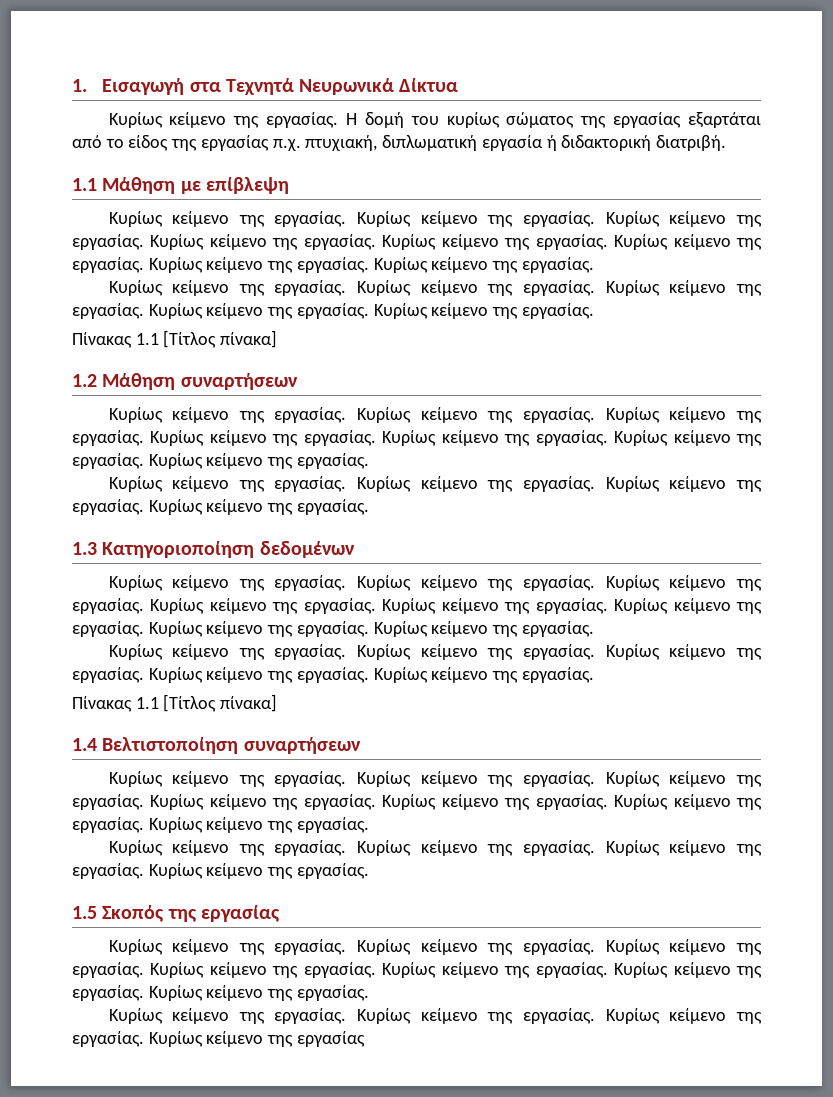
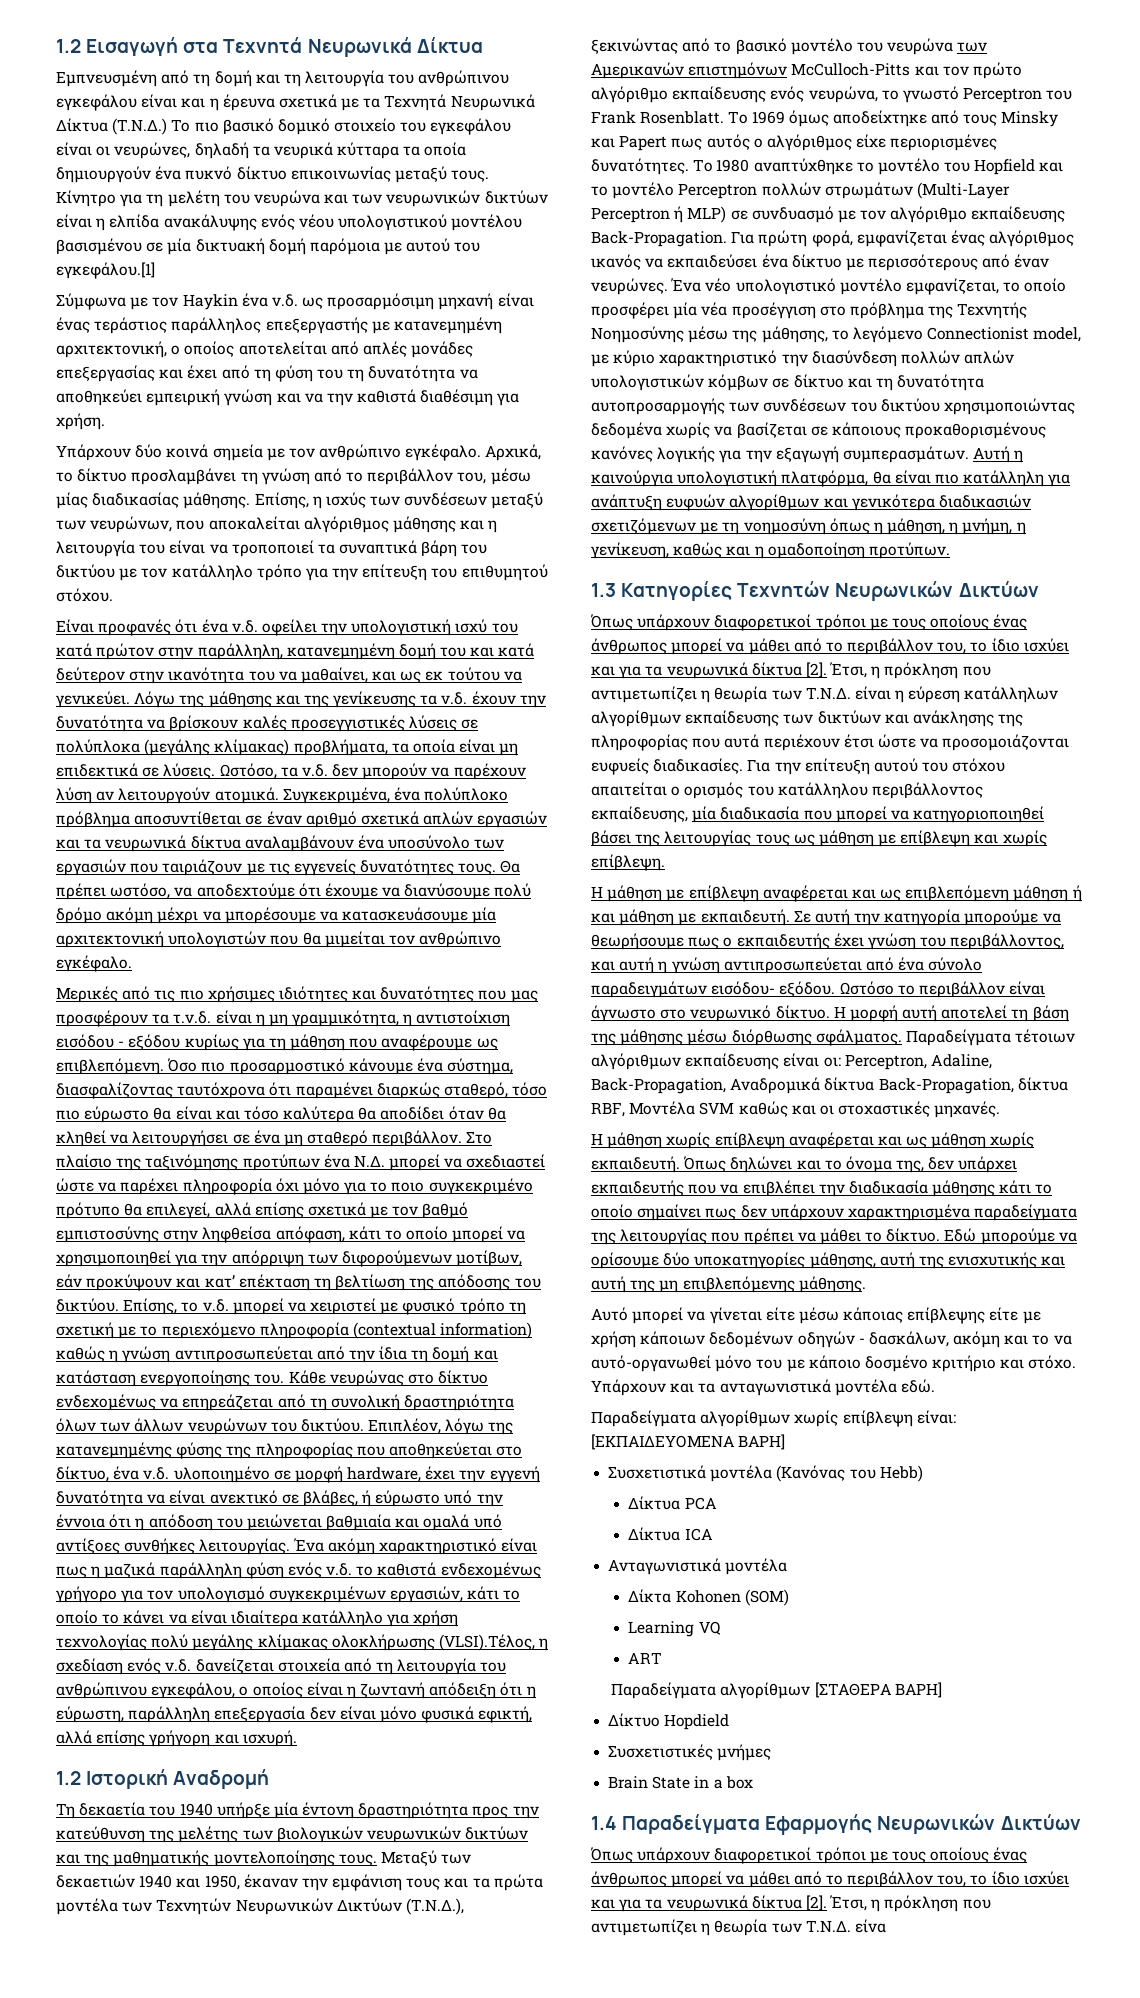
- 1. Εισαγωγή στα Τεχνητά Νευρωνικά Δίκτυα
+ 1.2 Εισαγωγή στα Τεχνητά Νευρωνικά Δίκτυα
- Κυρίως κείμενο της εργασίας. Η δομή του κυρίως σώματος της εργασίας εξαρτάται από το είδος της εργασίας π.χ. πτυχιακή, διπλωματική εργασία ή διδακτορική διατριβή.
- 1.1 Μάθηση με επίβλεψη
- Κυρίως κείμενο της εργασίας. Κυρίως κείμενο της εργασίας. Κυρίως κείμενο της εργασίας. Κυρίως κείμενο της εργασίας. Κυρίως κείμενο της εργασίας. Κυρίως κείμενο της εργασίας. Κυρίως κείμενο της εργασίας. Κυρίως κείμενο της εργασίας.
- Κυρίως κείμενο της εργασίας. Κυρίως κείμενο της εργασίας. Κυρίως κείμενο της εργασίας. Κυρίως κείμενο της εργασίας. Κυρίως κείμενο της εργασίας.
- Πίνακας 1.1 [Τίτλος πίνακα]
- 1.2 Μάθηση συναρτήσεων
- Κυρίως κείμενο της εργασίας. Κυρίως κείμενο της εργασίας. Κυρίως κείμενο της εργασίας. Κυρίως κείμενο της εργασίας. Κυρίως κείμενο της εργασίας. Κυρίως κείμενο της εργασίας. Κυρίως κείμενο της εργασίας.
- Κυρίως κείμενο της εργασίας. Κυρίως κείμενο της εργασίας. Κυρίως κείμενο της εργασίας. Κυρίως κείμενο της εργασίας.
- 1.3 Κατηγοριοποίηση δεδομένων
- Κυρίως κείμενο της εργασίας. Κυρίως κείμενο της εργασίας. Κυρίως κείμενο της εργασίας. Κυρίως κείμενο της εργασίας. Κυρίως κείμενο της εργασίας. Κυρίως κείμενο της εργασίας. Κυρίως κείμενο της εργασίας. Κυρίως κείμενο της εργασίας.
- Κυρίως κείμενο της εργασίας. Κυρίως κείμενο της εργασίας. Κυρίως κείμενο της εργασίας. Κυρίως κείμενο της εργασίας. Κυρίως κείμενο της εργασίας.
- Πίνακας 1.1 [Τίτλος πίνακα]
- 1.4 Βελτιστοποίηση συναρτήσεων
- Κυρίως κείμενο της εργασίας. Κυρίως κείμενο της εργασίας. Κυρίως κείμενο της εργασίας. Κυρίως κείμενο της εργασίας. Κυρίως κείμενο της εργασίας. Κυρίως κείμενο της εργασίας. Κυρίως κείμενο της εργασίας.
- Κυρίως κείμενο της εργασίας. Κυρίως κείμενο της εργασίας. Κυρίως κείμενο της εργασίας. Κυρίως κείμενο της εργασίας.
- 1.5 Σκοπός της εργασίας
- Κυρίως κείμενο της εργασίας. Κυρίως κείμενο της εργασίας. Κυρίως κείμενο της εργασίας. Κυρίως κείμενο της εργασίας. Κυρίως κείμενο της εργασίας. Κυρίως κείμενο της εργασίας. Κυρίως κείμενο της εργασίας.
- Κυρίως κείμενο της εργασίας. Κυρίως κείμενο της εργασίας. Κυρίως κείμενο της εργασίας. Κυρίως κείμενο της εργασίας
+ Εμπνευσμένη από τη δομή και τη λειτουργία του ανθρώπινου εγκεφάλου είναι και η έρευνα σχετικά με τα Τεχνητά Νευρωνικά Δίκτυα (Τ.Ν.Δ.) Το πιο βασικό δομικό στοιχείο του εγκεφάλου είναι οι νευρώνες, δηλαδή τα νευρικά κύτταρα τα οποία δημιουργούν ένα πυκνό δίκτυο επικοινωνίας μεταξύ τους. Κίνητρο για τη μελέτη του νευρώνα και των νευρωνικών δικτύων είναι η ελπίδα ανακάλυψης ενός νέου υπολογιστικού μοντέλου βασισμένου σε μία δικτυακή δομή παρόμοια με αυτού του εγκεφάλου.[1]
+ Σύμφωνα με τον Haykin ένα ν.δ. ως προσαρμόσιμη μηχανή είναι ένας τεράστιος παράλληλος επεξεργαστής με κατανεμημένη αρχιτεκτονική, ο οποίος αποτελείται από απλές μονάδες επεξεργασίας και έχει από τη φύση του τη δυνατότητα να αποθηκεύει εμπειρική γνώση και να την καθιστά διαθέσιμη για χρήση.
+ Υπάρχουν δύο κοινά σημεία με τον ανθρώπινο εγκέφαλο. Αρχικά, το δίκτυο προσλαμβάνει τη γνώση από το περιβάλλον του, μέσω μίας διαδικασίας μάθησης. Επίσης, η ισχύς των συνδέσεων μεταξύ των νευρώνων, που αποκαλείται αλγόριθμος μάθησης και η λειτουργία του είναι να τροποποιεί τα συναπτικά βάρη του δικτύου με τον κατάλληλο τρόπο για την επίτευξη του επιθυμητού στόχου.
+ Είναι προφανές ότι ένα ν.δ. οφείλει την υπολογιστική ισχύ του κατά πρώτον στην παράλληλη, κατανεμημένη δομή του και κατά δεύτερον στην ικανότητα του να μαθαίνει, και ως εκ τούτου να γενικεύει. Λόγω της μάθησης και της γενίκευσης τα ν.δ. έχουν την δυνατότητα να βρίσκουν καλές προσεγγιστικές λύσεις σε πολύπλοκα (μεγάλης κλίμακας) προβλήματα, τα οποία είναι μη επιδεκτικά σε λύσεις. Ωστόσο, τα ν.δ. δεν μπορούν να παρέχουν λύση αν λειτουργούν ατομικά. Συγκεκριμένα, ένα πολύπλοκο πρόβλημα αποσυντίθεται σε έναν αριθμό σχετικά απλών εργασιών και τα νευρωνικά δίκτυα αναλαμβάνουν ένα υποσύνολο των εργασιών που ταιριάζουν με τις εγγενείς δυνατότητες τους. Θα πρέπει ωστόσο, να αποδεχτούμε ότι έχουμε να διανύσουμε πολύ δρόμο ακόμη μέχρι να μπορέσουμε να κατασκευάσουμε μία αρχιτεκτονική υπολογιστών που θα μιμείται τον ανθρώπινο εγκέφαλο.
+ Μερικές από τις πιο χρήσιμες ιδιότητες και δυνατότητες που μας προσφέρουν τα τ.ν.δ. είναι η μη γραμμικότητα, η αντιστοίχιση εισόδου - εξόδου κυρίως για τη μάθηση που αναφέρουμε ως επιβλεπόμενη. Όσο πιο προσαρμοστικό κάνουμε ένα σύστημα, διασφαλίζοντας ταυτόχρονα ότι παραμένει διαρκώς σταθερό, τόσο πιο εύρωστο θα είναι και τόσο καλύτερα θα αποδίδει όταν θα κληθεί να λειτουργήσει σε ένα μη σταθερό περιβάλλον. Στο πλαίσιο της ταξινόμησης προτύπων ένα Ν.Δ. μπορεί να σχεδιαστεί ώστε να παρέχει πληροφορία όχι μόνο για το ποιο συγκεκριμένο πρότυπο θα επιλεγεί, αλλά επίσης σχετικά με τον βαθμό εμπιστοσύνης στην ληφθείσα απόφαση, κάτι το οποίο μπορεί να χρησιμοποιηθεί για την απόρριψη των διφορούμενων μοτίβων, εάν προκύψουν και κατ’ επέκταση τη βελτίωση της απόδοσης του δικτύου. Επίσης, το ν.δ. μπορεί να χειριστεί με φυσικό τρόπο τη σχετική με το περιεχόμενο πληροφορία (contextual information) καθώς η γνώση αντιπροσωπεύεται από την ίδια τη δομή και κατάσταση ενεργοποίησης του. Κάθε νευρώνας στο δίκτυο ενδεχομένως να επηρεάζεται από τη συνολική δραστηριότητα όλων των άλλων νευρώνων του δικτύου. Επιπλέον, λόγω της κατανεμημένης φύσης της πληροφορίας που αποθηκεύεται στο δίκτυο, ένα ν.δ. υλοποιημένο σε μορφή hardware, έχει την εγγενή δυνατότητα να είναι ανεκτικό σε βλάβες, ή εύρωστο υπό την έννοια ότι η απόδοση του μειώνεται βαθμιαία και ομαλά υπό αντίξοες συνθήκες λειτουργίας. Ένα ακόμη χαρακτηριστικό είναι πως η μαζικά παράλληλη φύση ενός ν.δ. το καθιστά ενδεχομένως γρήγορο για τον υπολογισμό συγκεκριμένων εργασιών, κάτι το οποίο το κάνει να είναι ιδιαίτερα κατάλληλο για χρήση τεχνολογίας πολύ μεγάλης κλίμακας ολοκλήρωσης (VLSI).Τέλος, η σχεδίαση ενός ν.δ. δανείζεται στοιχεία από τη λειτουργία του ανθρώπινου εγκεφάλου, ο οποίος είναι η ζωντανή απόδειξη ότι η εύρωστη, παράλληλη επεξεργασία δεν είναι μόνο φυσικά εφικτή, αλλά επίσης γρήγορη και ισχυρή.
+ 1.2 Ιστορική Αναδρομή
+ Τη δεκαετία του 1940 υπήρξε μία έντονη δραστηριότητα προς την κατεύθυνση της μελέτης των βιολογικών νευρωνικών δικτύων και της μαθηματικής μοντελοποίησης τους. Μεταξύ των δεκαετιών 1940 και 1950, έκαναν την εμφάνιση τους και τα πρώτα μοντέλα των Τεχνητών Νευρωνικών Δικτύων (Τ.Ν.Δ.), ξεκινώντας από το βασικό μοντέλο του νευρώνα των Αμερικανών επιστημόνων McCulloch-Pitts και τον πρώτο αλγόριθμο εκπαίδευσης ενός νευρώνα, το γνωστό Perceptron του Frank Rosenblatt. To 1969 όμως αποδείχτηκε από τους Minsky και Papert πως αυτός ο αλγόριθμος είχε περιορισμένες δυνατότητες. To 1980 αναπτύχθηκε το μοντέλο του Hopfield και το μοντέλο Perceptron πολλών στρωμάτων (Multi-Layer Perceptron ή MLP) σε συνδυασμό με τον αλγόριθμο εκπαίδευσης Back-Propagation. Για πρώτη φορά, εμφανίζεται ένας αλγόριθμος ικανός να εκπαιδεύσει ένα δίκτυο με περισσότερους από έναν νευρώνες. Ένα νέο υπολογιστικό μοντέλο εμφανίζεται, το οποίο προσφέρει μία νέα προσέγγιση στο πρόβλημα της Τεχνητής Νοημοσύνης μέσω της μάθησης, το λεγόμενο Connectionist model, με κύριο χαρακτηριστικό την διασύνδεση πολλών απλών υπολογιστικών κόμβων σε δίκτυο και τη δυνατότητα αυτοπροσαρμογής των συνδέσεων του δικτύου χρησιμοποιώντας δεδομένα χωρίς να βασίζεται σε κάποιους προκαθορισμένους κανόνες λογικής για την εξαγωγή συμπερασμάτων. Αυτή η καινούργια υπολογιστική πλατφόρμα, θα είναι πιο κατάλληλη για ανάπτυξη ευφυών αλγορίθμων και γενικότερα διαδικασιών σχετιζόμενων με τη νοημοσύνη όπως η μάθηση, η μνήμη, η γενίκευση, καθώς και η ομαδοποίηση προτύπων.
+ 1.3 Κατηγορίες Τεχνητών Νευρωνικών Δικτύων
+ Όπως υπάρχουν διαφορετικοί τρόποι με τους οποίους ένας άνθρωπος μπορεί να μάθει από το περιβάλλον του, το ίδιο ισχύει και για τα νευρωνικά δίκτυα [2]. Έτσι, η πρόκληση που αντιμετωπίζει η θεωρία των Τ.Ν.Δ. είναι η εύρεση κατάλληλων αλγορίθμων εκπαίδευσης των δικτύων και ανάκλησης της πληροφορίας που αυτά περιέχουν έτσι ώστε να προσομοιάζονται ευφυείς διαδικασίες. Για την επίτευξη αυτού του στόχου απαιτείται ο ορισμός του κατάλληλου περιβάλλοντος εκπαίδευσης, μία διαδικασία που μπορεί να κατηγοριοποιηθεί βάσει της λειτουργίας τους ως μάθηση με επίβλεψη και χωρίς επίβλεψη.
+ Η μάθηση με επίβλεψη αναφέρεται και ως επιβλεπόμενη μάθηση ή και μάθηση με εκπαιδευτή. Σε αυτή την κατηγορία μπορούμε να θεωρήσουμε πως ο εκπαιδευτής έχει γνώση του περιβάλλοντος, και αυτή η γνώση αντιπροσωπεύεται από ένα σύνολο παραδειγμάτων εισόδου- εξόδου. Ωστόσο το περιβάλλον είναι άγνωστο στο νευρωνικό δίκτυο. Η μορφή αυτή αποτελεί τη βάση της μάθησης μέσω διόρθωσης σφάλματος. Παραδείγματα τέτοιων αλγόριθμων εκπαίδευσης είναι οι: Perceptron, Adaline, Back-Propagation, Αναδρομικά δίκτυα Back-Propagation, δίκτυα RBF, Μοντέλα SVM καθώς και οι στοχαστικές μηχανές.
+ Η μάθηση χωρίς επίβλεψη αναφέρεται και ως μάθηση χωρίς εκπαιδευτή. Όπως δηλώνει και το όνομα της, δεν υπάρχει εκπαιδευτής που να επιβλέπει την διαδικασία μάθησης κάτι το οποίο σημαίνει πως δεν υπάρχουν χαρακτηρισμένα παραδείγματα της λειτουργίας που πρέπει να μάθει το δίκτυο. Εδώ μπορούμε να ορίσουμε δύο υποκατηγορίες μάθησης, αυτή της ενισχυτικής και αυτή της μη επιβλεπόμενης μάθησης.
+ Αυτό μπορεί να γίνεται είτε μέσω κάποιας επίβλεψης είτε με χρήση κάποιων δεδομένων οδηγών - δασκάλων, ακόμη και το να αυτό-οργανωθεί μόνο του με κάποιο δοσμένο κριτήριο και στόχο. Υπάρχουν και τα ανταγωνιστικά μοντέλα εδώ.
+ Παραδείγματα αλγορίθμων χωρίς επίβλεψη είναι: [ΕΚΠΑΙΔΕΥΟΜΕΝΑ ΒΑΡΗ]
+ Συσχετιστικά μοντέλα (Κανόνας του Hebb)
+ Δίκτυα PCA
+ Δίκτυα ICA
+ Ανταγωνιστικά μοντέλα
+ Δίκτα Kohonen (SOM)
+ Learning VQ
+ ART
+ Παραδείγματα αλγορίθμων [ΣΤΑΘΕΡΑ ΒΑΡΗ]
+ Δίκτυο Hopdield
+ Συσχετιστικές μνήμες
+ Brain State in a box
+ 1.4 Παραδείγματα Εφαρμογής Νευρωνικών Δικτύων
+ Όπως υπάρχουν διαφορετικοί τρόποι με τους οποίους ένας άνθρωπος μπορεί να μάθει από το περιβάλλον του, το ίδιο ισχύει και για τα νευρωνικά δίκτυα [2]. Έτσι, η πρόκληση που αντιμετωπίζει η θεωρία των Τ.Ν.Δ. είνα

